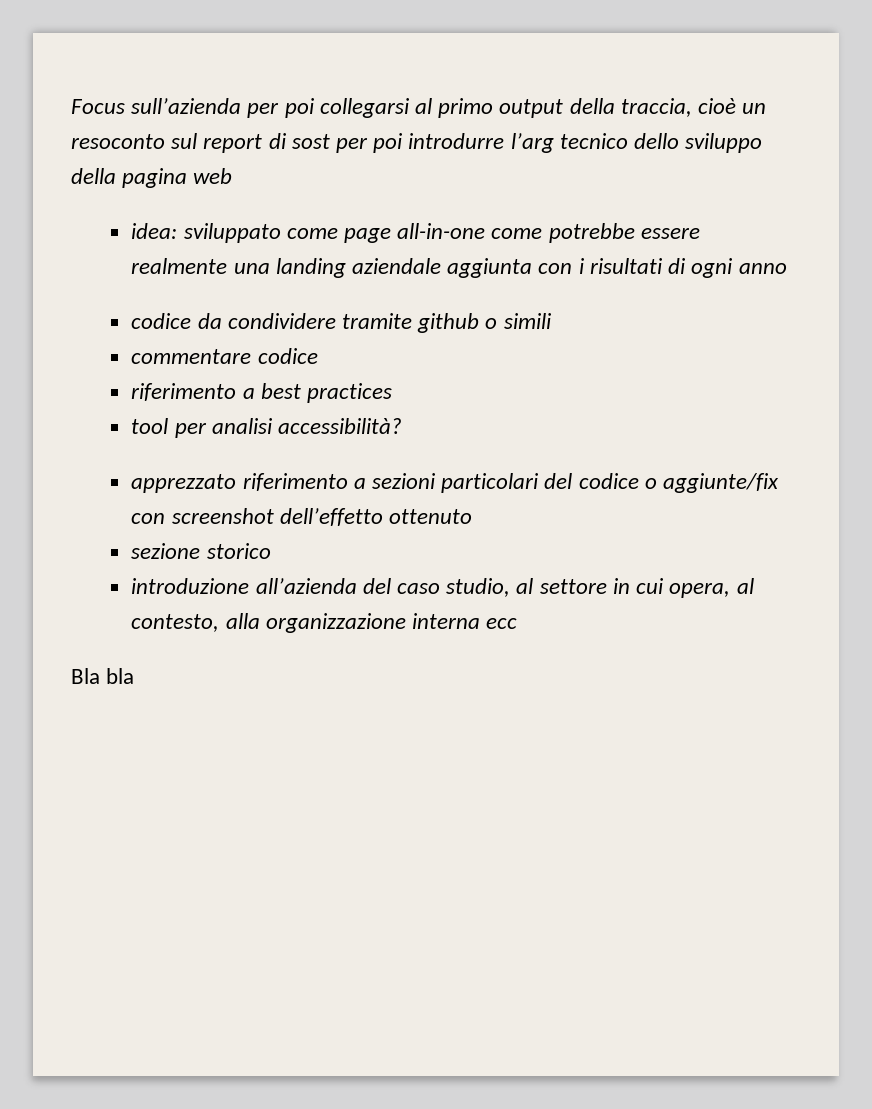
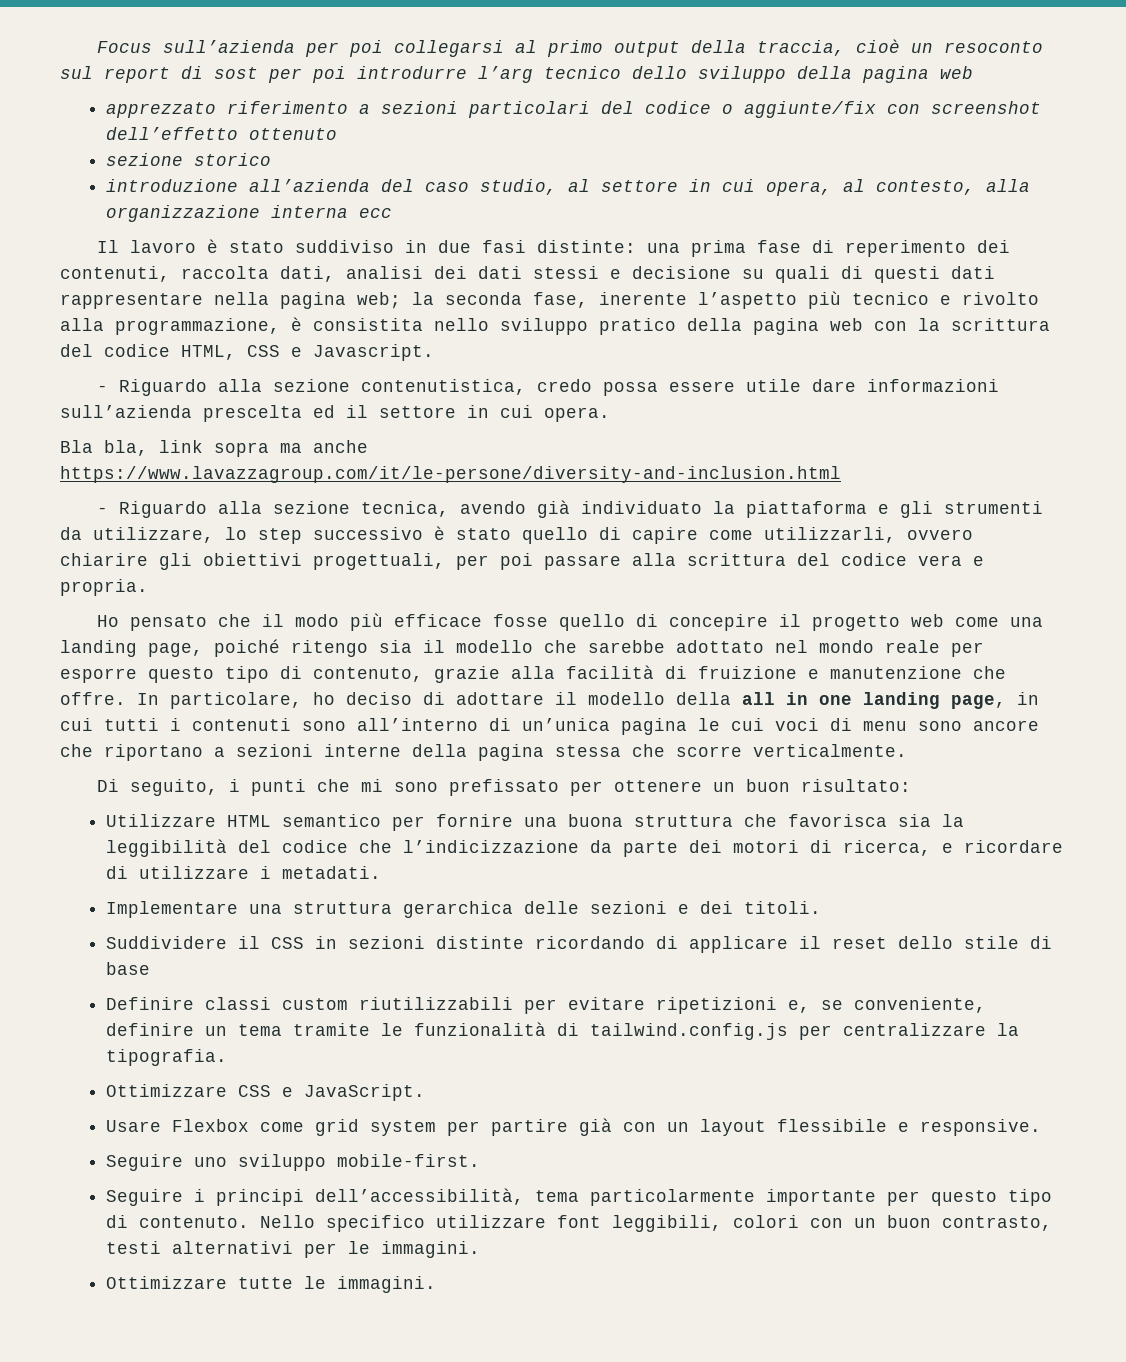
- idea: sviluppato come page all-in-one come potrebbe essere realmente una landing aziendale aggiunta con i risultati di ogni anno
- codice da condividere tramite github o simili
- commentare codice
- riferimento a best practices
- tool per analisi accessibilità?
- Bla bla
+ Il lavoro è stato suddiviso in due fasi distinte: una prima fase di reperimento dei contenuti, raccolta dati, analisi dei dati stessi e decisione su quali di questi dati rappresentare nella pagina web; la seconda fase, inerente l’aspetto più tecnico e rivolto alla programmazione, è consistita nello sviluppo pratico della pagina web con la scrittura del codice HTML, CSS e Javascript.
+ - Riguardo alla sezione contenutistica, credo possa essere utile dare informazioni sull’azienda prescelta ed il settore in cui opera.
+ Bla bla, link sopra ma anche https://www.lavazzagroup.com/it/le-persone/diversity-and-inclusion.html
+ - Riguardo alla sezione tecnica, avendo già individuato la piattaforma e gli strumenti da utilizzare, lo step successivo è stato quello di capire come utilizzarli, ovvero chiarire gli obiettivi progettuali, per poi passare alla scrittura del codice vera e propria.
+ Ho pensato che il modo più efficace fosse quello di concepire il progetto web come una landing page, poiché ritengo sia il modello che sarebbe adottato nel mondo reale per esporre questo tipo di contenuto, grazie alla facilità di fruizione e manutenzione che offre. In particolare, ho deciso di adottare il modello della all in one landing page, in cui tutti i contenuti sono all’interno di un’unica pagina le cui voci di menu sono ancore che riportano a sezioni interne della pagina stessa che scorre verticalmente.
+ Di seguito, i punti che mi sono prefissato per ottenere un buon risultato:
+ Utilizzare HTML semantico per fornire una buona struttura che favorisca sia la leggibilità del codice che l’indicizzazione da parte dei motori di ricerca, e ricordare di utilizzare i metadati.
+ Implementare una struttura gerarchica delle sezioni e dei titoli.
+ Suddividere il CSS in sezioni distinte ricordando di applicare il reset dello stile di base
+ Definire classi custom riutilizzabili per evitare ripetizioni e, se conveniente, definire un tema tramite le funzionalità di tailwind.config.js per centralizzare la tipografia.
+ Ottimizzare CSS e JavaScript.
+ Usare Flexbox come grid system per partire già con un layout flessibile e responsive.
+ Seguire uno sviluppo mobile-first.
+ Seguire i principi dell’accessibilità, tema particolarmente importante per questo tipo di contenuto. Nello specifico utilizzare font leggibili, colori con un buon contrasto, testi alternativi per le immagini.
+ Ottimizzare tutte le immagini.

